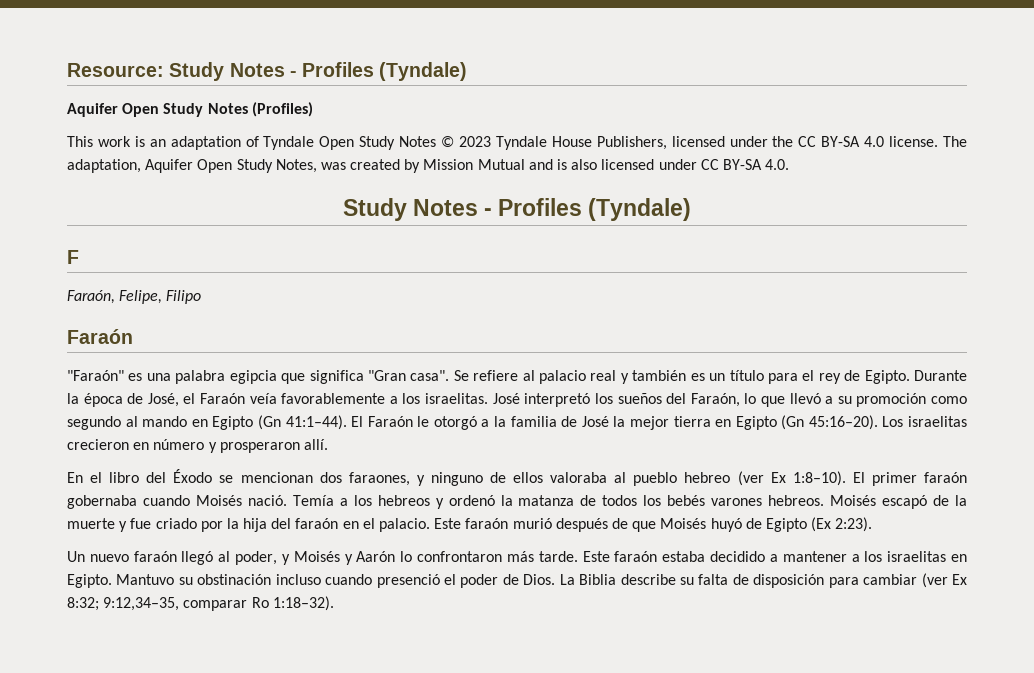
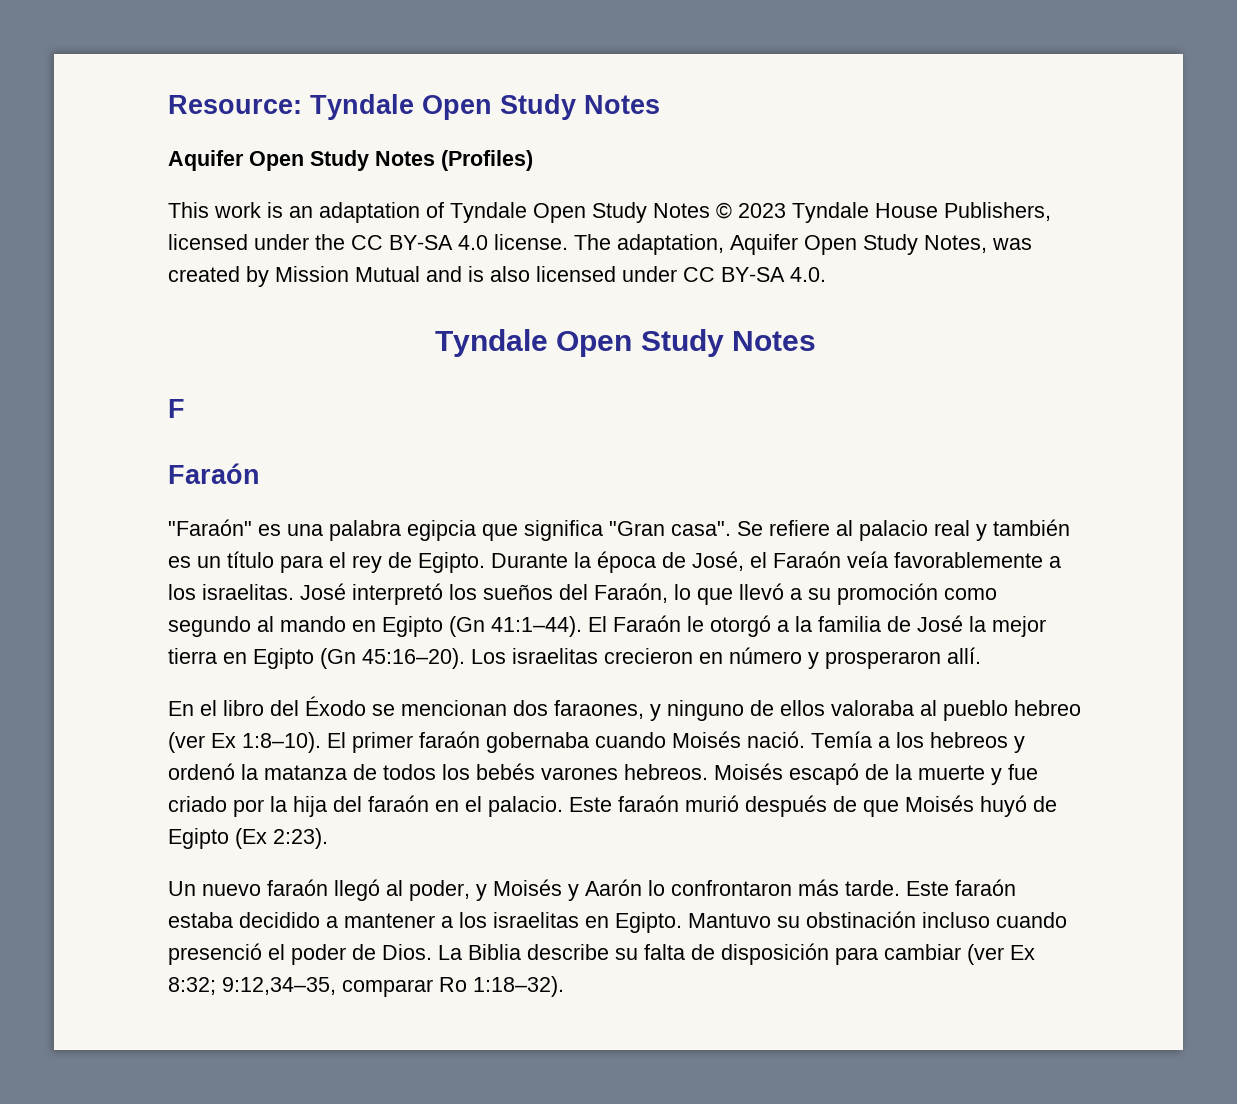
- Resource: Study Notes - Profiles (Tyndale)
+ Resource: Tyndale Open Study Notes
  The adaptation, Aquifer Open Study Notes, was created by Mission Mutual and is also licensed under CC BY-SA 4.0.
- Study Notes - Profiles (Tyndale)
+ Tyndale Open Study Notes
  F
- Faraón, Felipe, Filipo

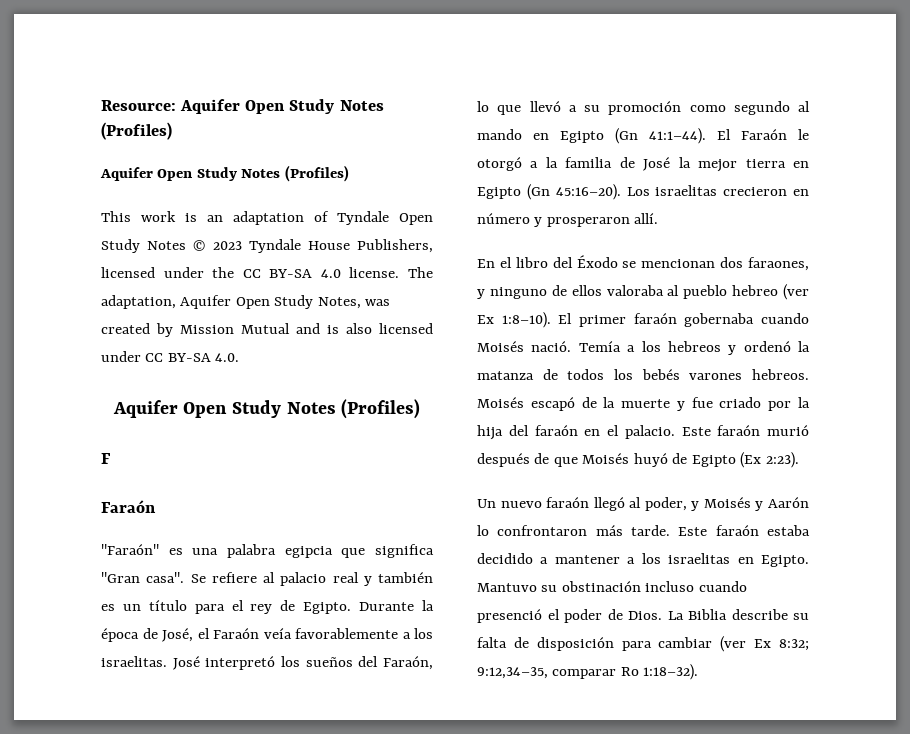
- Resource: Tyndale Open Study Notes
+ Resource: Aquifer Open Study Notes (Profiles)
  The adaptation, Aquifer Open Study Notes, was created by Mission Mutual and is also licensed under CC BY-SA 4.0.
- Tyndale Open Study Notes
+ Aquifer Open Study Notes (Profiles)

